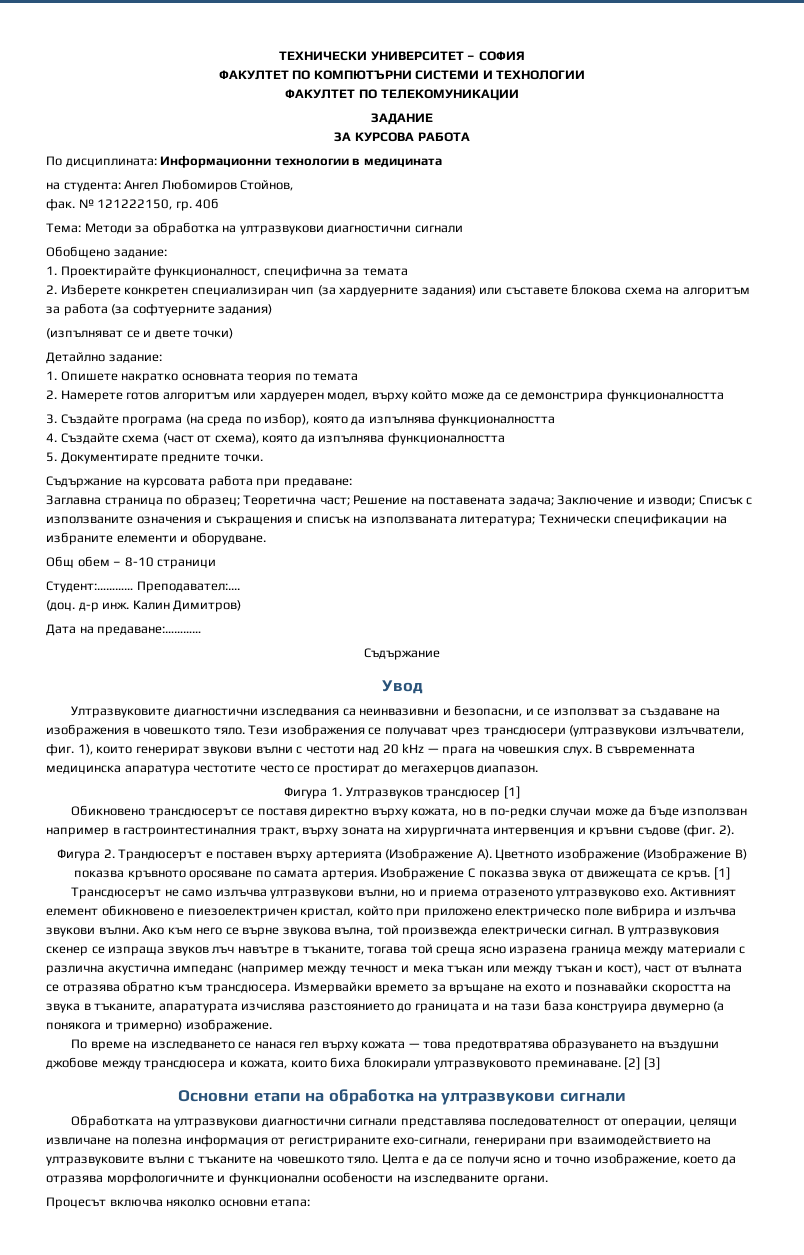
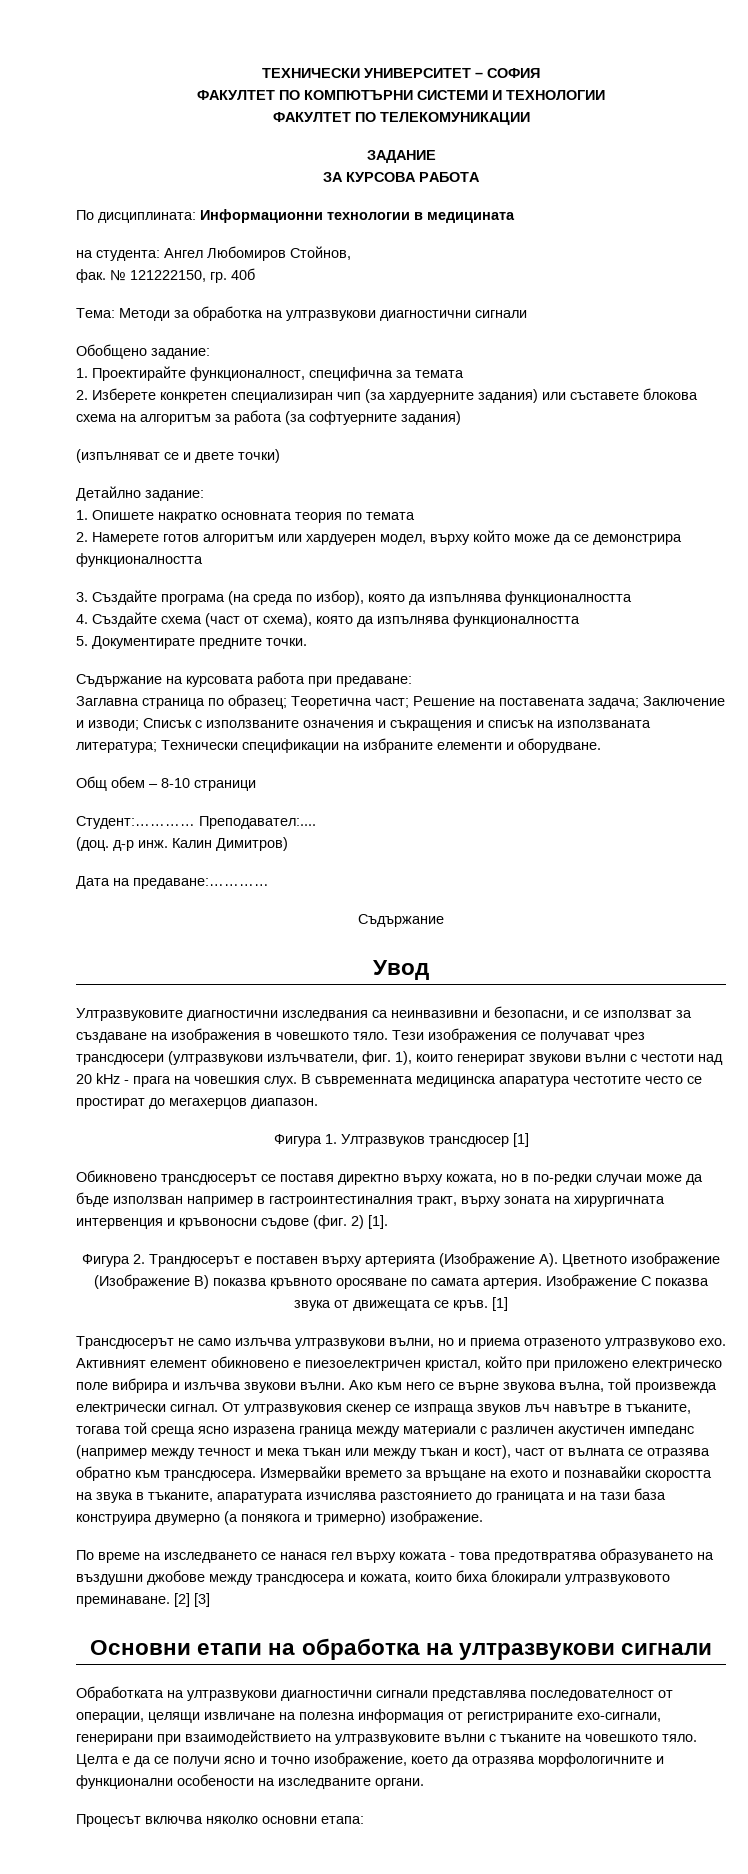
- 1), които генерират звукови вълни с честоти над 20 kHz — прага на човешкия слух.
+ 1), които генерират звукови вълни с честоти над 20 kHz - прага на човешкия слух.
- Обикновено трансдюсерът се поставя директно върху кожата, но в по-редки случаи може да бъде използван например в гастроинтестиналния тракт, върху зоната на хирургичната интервенция и кръвни съдове (фиг.
+ Обикновено трансдюсерът се поставя директно върху кожата, но в по-редки случаи може да бъде използван например в гастроинтестиналния тракт, върху зоната на хирургичната интервенция и кръвоносни съдове (фиг.
- 2).
+ 2) [1].
- В ултразвуковия скенер се изпраща звуков лъч навътре в тъканите, тогава той среща ясно изразена граница между материали с различна акустична импеданс (например между течност и мека тъкан или между тъкан и кост), част от вълната се отразява обратно към трансдюсера.
+ От ултразвуковия скенер се изпраща звуков лъч навътре в тъканите, тогава той среща ясно изразена граница между материали с различен акустичен импеданс (например между течност и мека тъкан или между тъкан и кост), част от вълната се отразява обратно към трансдюсера.
- По време на изследването се нанася гел върху кожата — това предотвратява образуването на въздушни джобове между трансдюсера и кожата, които биха блокирали ултразвуковото преминаване.
+ По време на изследването се нанася гел върху кожата - това предотвратява образуването на въздушни джобове между трансдюсера и кожата, които биха блокирали ултразвуковото преминаване.

